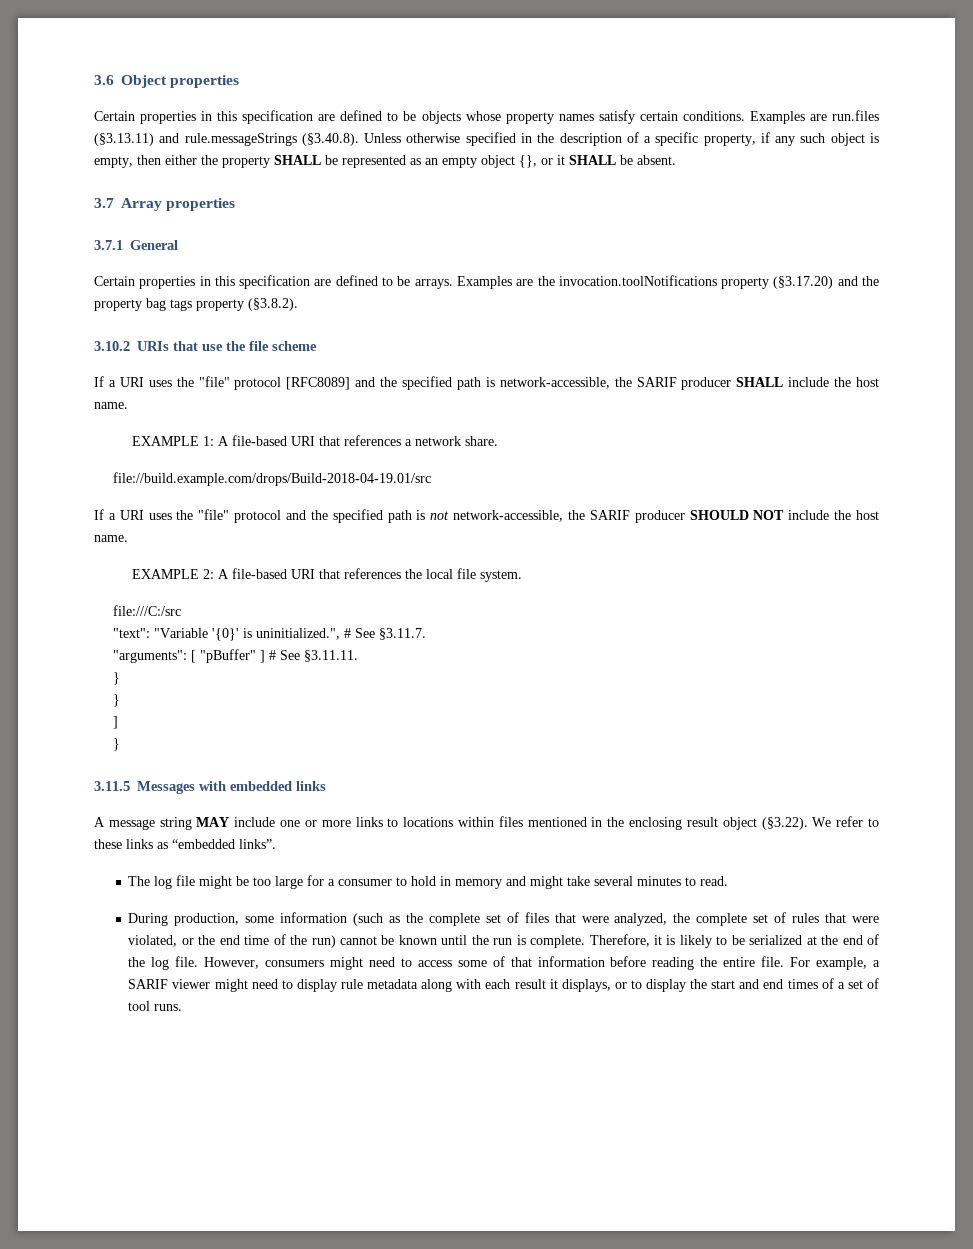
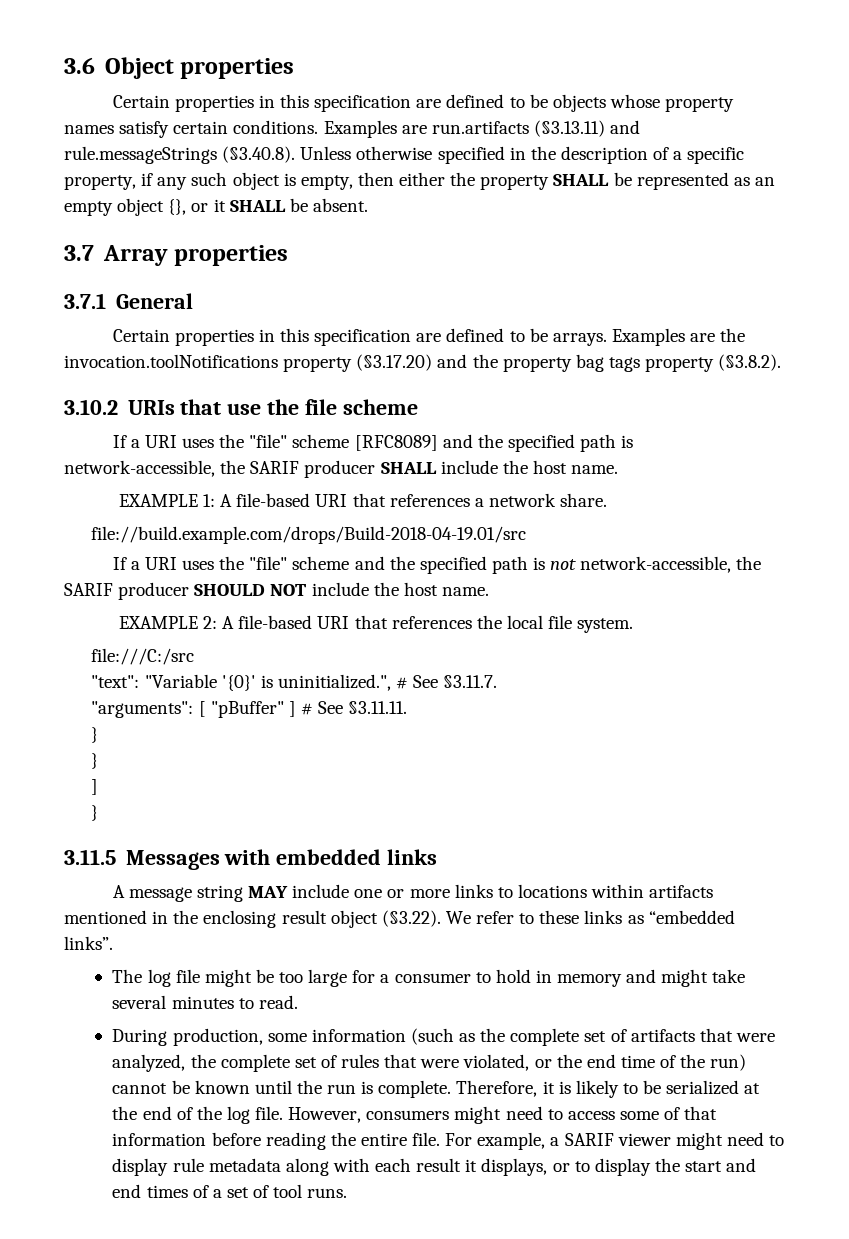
- Examples are run.files (§3.13.11) and rule.messageStrings (§3.40.8). Unless otherwise specified in the description of a specific property, if any such object is empty, then either the property SHALL be represented as an empty object {}, or it SHALL be absent.
+ Examples are run.artifacts (§3.13.11) and rule.messageStrings (§3.40.8). Unless otherwise specified in the description of a specific property, if any such object is empty, then either the property SHALL be represented as an empty object {}, or it SHALL be absent.
- If a URI uses the "file" protocol [RFC8089] and the specified path is network-accessible, the SARIF producer SHALL include the host name.
+ If a URI uses the "file" scheme [RFC8089] and the specified path is network-accessible, the SARIF producer SHALL include the host name.
- If a URI uses the "file" protocol and the specified path is not network-accessible, the SARIF producer SHOULD NOT include the host name.
+ If a URI uses the "file" scheme and the specified path is not network-accessible, the SARIF producer SHOULD NOT include the host name.
- A message string MAY include one or more links to locations within files mentioned in the enclosing result object (§3.22). We refer to these links as “embedded links”.
+ A message string MAY include one or more links to locations within artifacts mentioned in the enclosing result object (§3.22). We refer to these links as “embedded links”.
- During production, some information (such as the complete set of files that were analyzed, the complete set of rules that were violated, or the end time of the run) cannot be known until the run is complete.
+ During production, some information (such as the complete set of artifacts that were analyzed, the complete set of rules that were violated, or the end time of the run) cannot be known until the run is complete.

